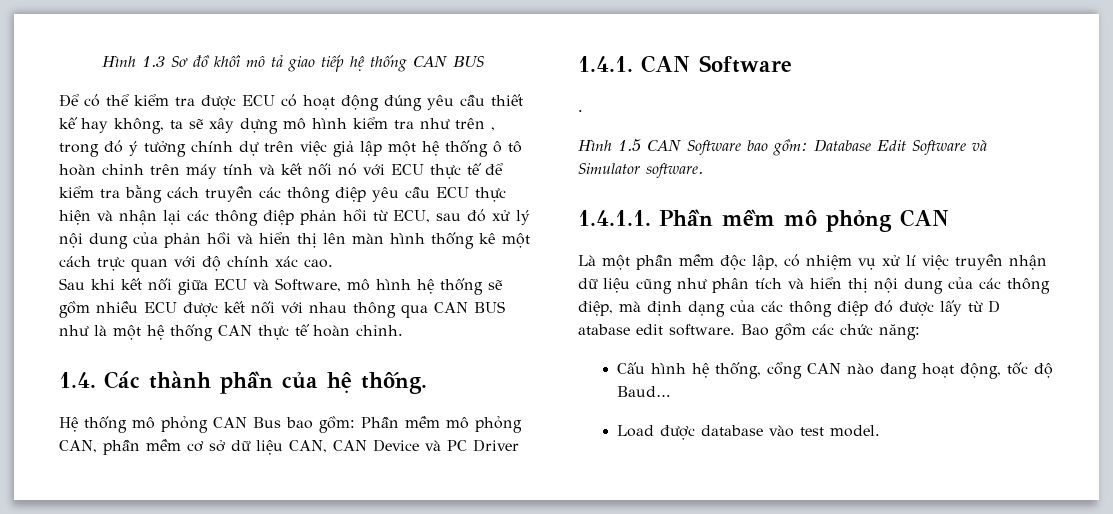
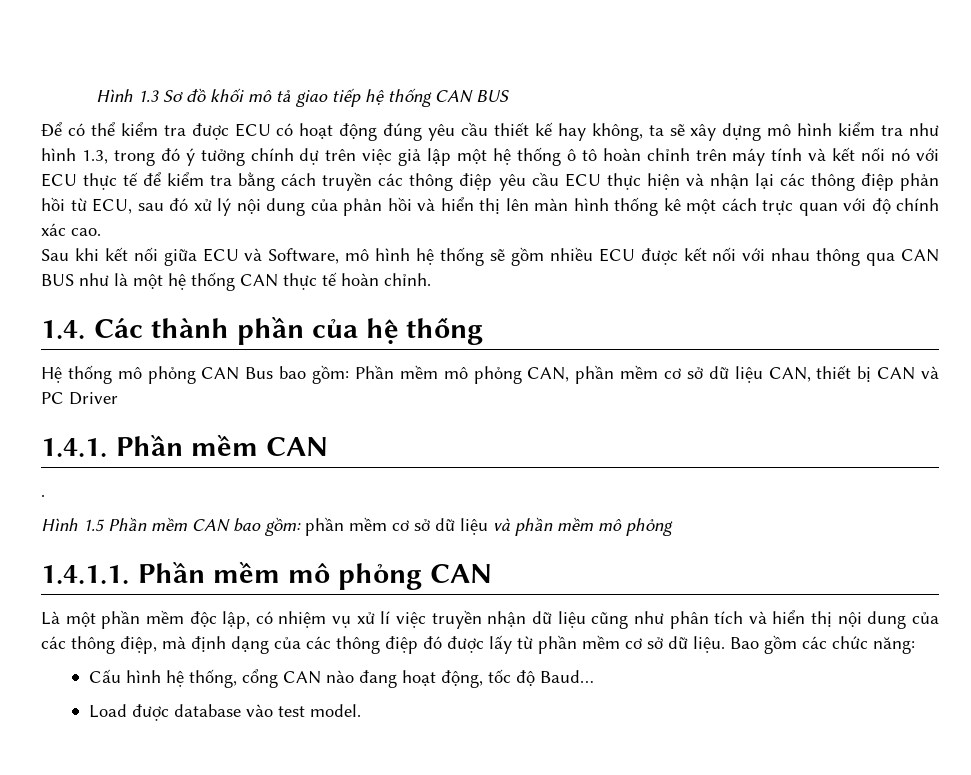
- Để có thể kiểm tra được ECU có hoạt động đúng yêu cầu thiết kế hay không, ta sẽ xây dựng mô hình kiểm tra như trên , trong đó ý tưởng chính dự trên việc giả lập một hệ thống ô tô hoàn chỉnh trên máy tính và kết nối nó với ECU thực tế để kiểm tra bằng cách truyền các thông điệp yêu cầu ECU thực hiện và nhận lại các thông điệp phản hồi từ ECU, sau đó xử lý nội dung của phản hồi và hiển thị lên màn hình thống kê một cách trực quan với độ chính xác cao.
+ Để có thể kiểm tra được ECU có hoạt động đúng yêu cầu thiết kế hay không, ta sẽ xây dựng mô hình kiểm tra như hình 1.3, trong đó ý tưởng chính dự trên việc giả lập một hệ thống ô tô hoàn chỉnh trên máy tính và kết nối nó với ECU thực tế để kiểm tra bằng cách truyền các thông điệp yêu cầu ECU thực hiện và nhận lại các thông điệp phản hồi từ ECU, sau đó xử lý nội dung của phản hồi và hiển thị lên màn hình thống kê một cách trực quan với độ chính xác cao.
- 1.4. Các thành phần của hệ thống.
+ 1.4. Các thành phần của hệ thống
- Hệ thống mô phỏng CAN Bus bao gồm: Phần mềm mô phỏng CAN, phần mềm cơ sở dữ liệu CAN, CAN Device và PC Driver
+ Hệ thống mô phỏng CAN Bus bao gồm: Phần mềm mô phỏng CAN, phần mềm cơ sở dữ liệu CAN, thiết bị CAN và PC Driver
- 1.4.1. CAN Software
+ 1.4.1. Phần mềm CAN
- Hình 1.5 CAN Software bao gồm: Database Edit Software và Simulator software.
+ Hình 1.5 Phần mềm CAN bao gồm: phần mềm cơ sở dữ liệu và phần mềm mô phỏng
- Là một phần mềm độc lập, có nhiệm vụ xử lí việc truyền nhận dữ liệu cũng như phân tích và hiển thị nội dung của các thông điệp, mà định dạng của các thông điệp đó được lấy từ D atabase edit software.
+ Là một phần mềm độc lập, có nhiệm vụ xử lí việc truyền nhận dữ liệu cũng như phân tích và hiển thị nội dung của các thông điệp, mà định dạng của các thông điệp đó được lấy từ phần mềm cơ sở dữ liệu.

